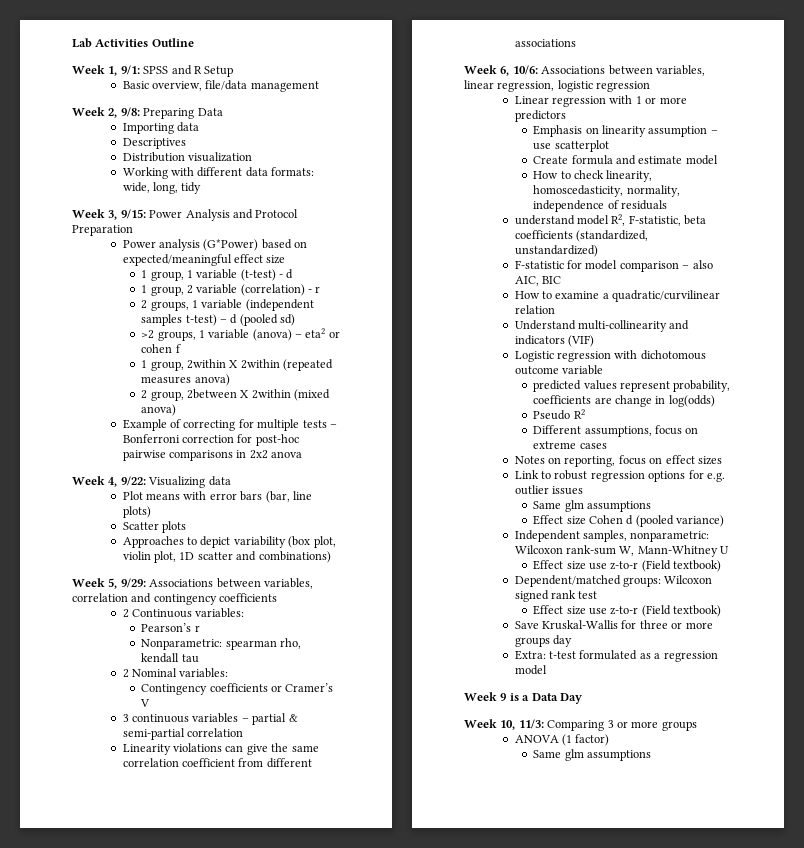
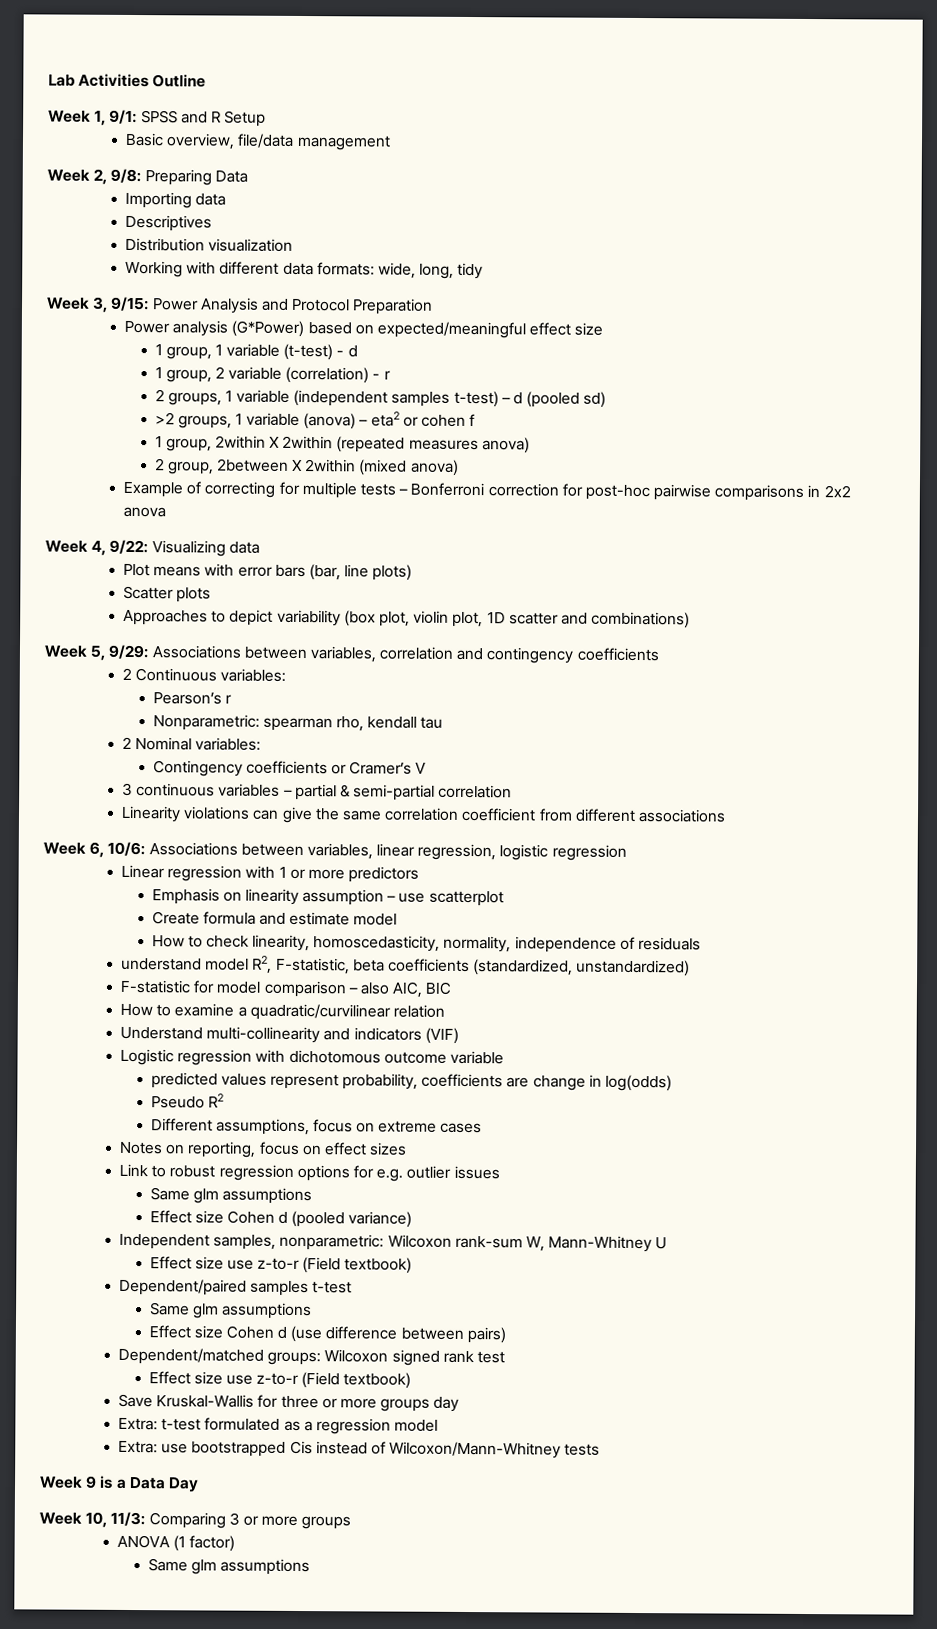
+ Dependent/paired samples t-test
+ Same glm assumptions
+ Effect size Cohen d (use difference between pairs)
+ Extra: use bootstrapped Cis instead of Wilcoxon/Mann-Whitney tests

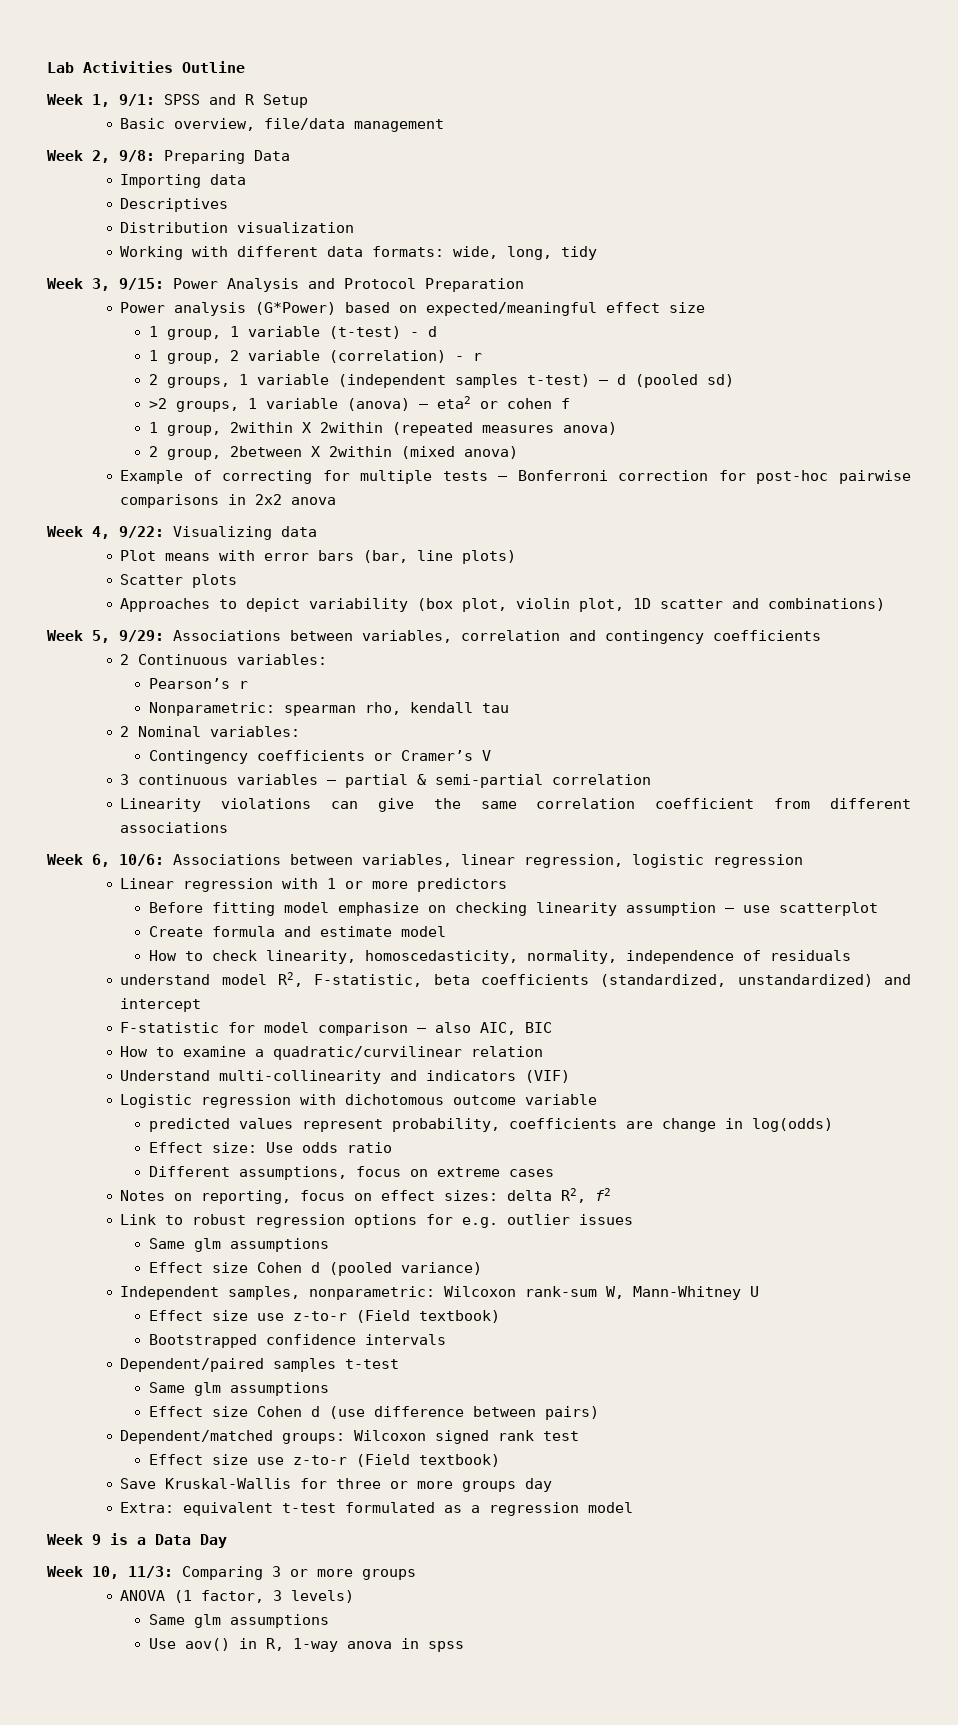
- Emphasis on linearity assumption – use scatterplot
+ Before fitting model emphasize on checking linearity assumption – use scatterplot
- understand model R2, F-statistic, beta coefficients (standardized, unstandardized)
+ understand model R2, F-statistic, beta coefficients (standardized, unstandardized) and intercept
- Pseudo R2
+ Effect size: Use odds ratio
- Notes on reporting, focus on effect sizes
+ Notes on reporting, focus on effect sizes: delta R2, f2
+ Bootstrapped confidence intervals
- Extra: t-test formulated as a regression model
+ Extra: equivalent t-test formulated as a regression model
- Extra: use bootstrapped Cis instead of Wilcoxon/Mann-Whitney tests
- ANOVA (1 factor)
+ ANOVA (1 factor, 3 levels)
  Same glm assumptions
+ Use aov() in R, 1-way anova in spss

